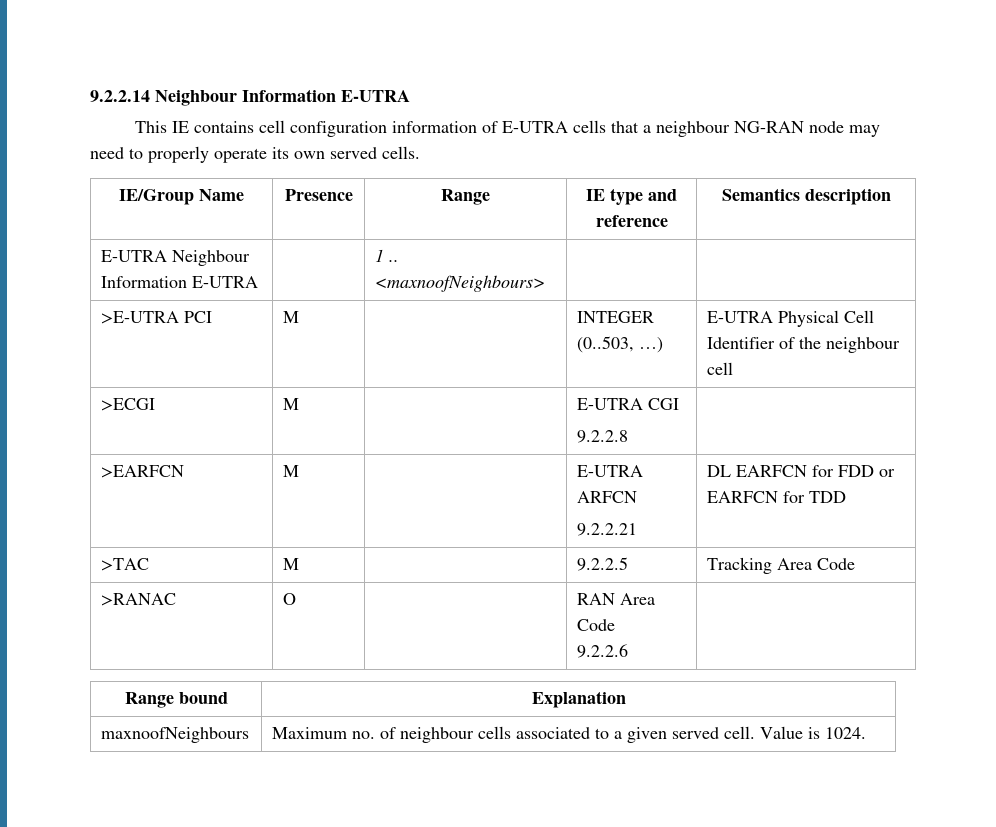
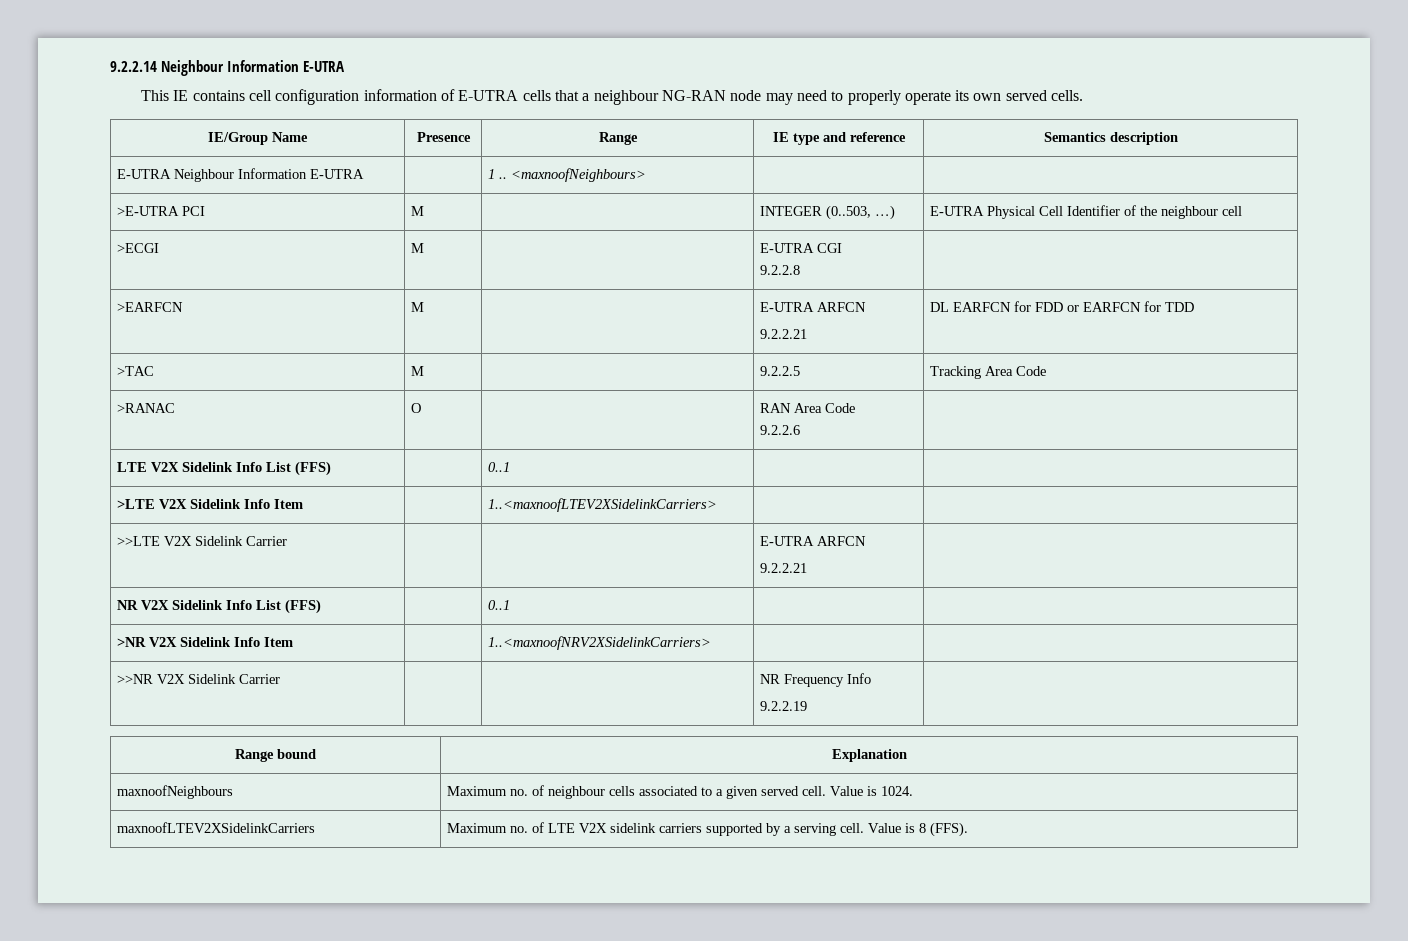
+ LTE V2X Sidelink Info List (FFS) | | 0..1 | |
+ >LTE V2X Sidelink Info Item | | 1..<maxnoofLTEV2XSidelinkCarriers> | |
+ >>LTE V2X Sidelink Carrier | | | E-UTRA ARFCN
+ 9.2.2.21 |
+ NR V2X Sidelink Info List (FFS) | | 0..1 | |
+ >NR V2X Sidelink Info Item | | 1..<maxnoofNRV2XSidelinkCarriers> | |
+ >>NR V2X Sidelink Carrier | | | NR Frequency Info
+ 9.2.2.19 |
+ maxnoofLTEV2XSidelinkCarriers | Maximum no. of LTE V2X sidelink carriers supported by a serving cell. Value is 8 (FFS).

